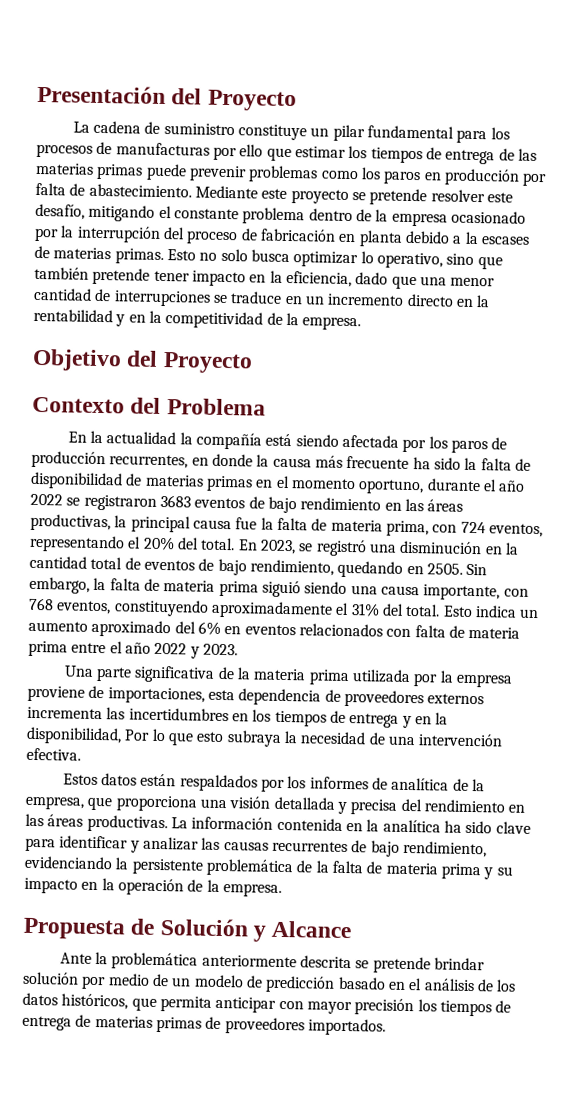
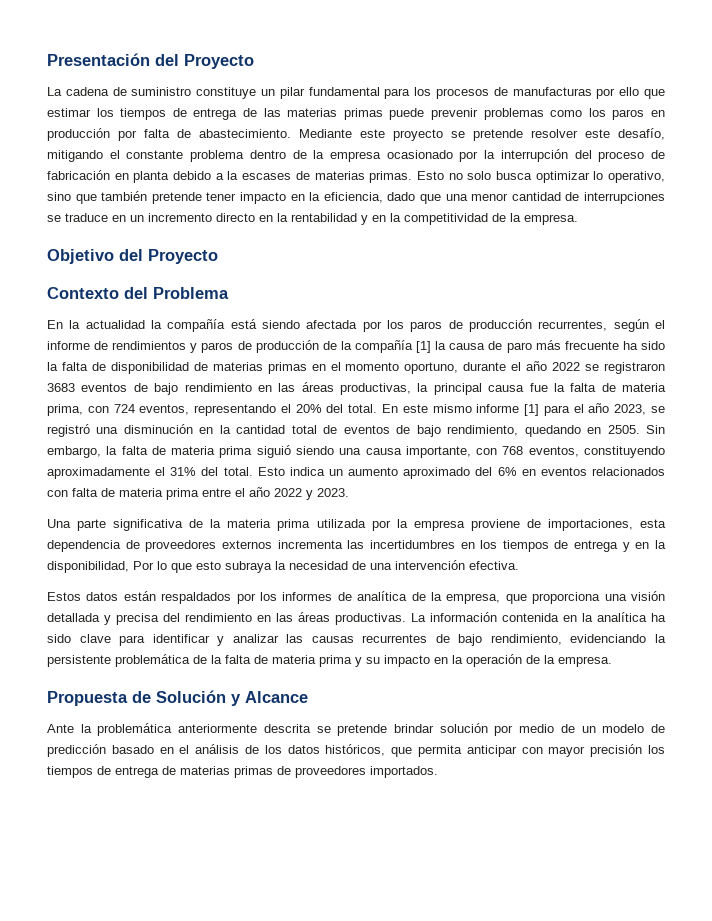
- En la actualidad la compañía está siendo afectada por los paros de producción recurrentes, en donde la causa más frecuente ha sido la falta de disponibilidad de materias primas en el momento oportuno, durante el año 2022 se registraron 3683 eventos de bajo rendimiento en las áreas productivas, la principal causa fue la falta de materia prima, con 724 eventos, representando el 20% del total.
+ En la actualidad la compañía está siendo afectada por los paros de producción recurrentes, según el informe de rendimientos y paros de producción de la compañía [1] la causa de paro más frecuente ha sido la falta de disponibilidad de materias primas en el momento oportuno, durante el año 2022 se registraron 3683 eventos de bajo rendimiento en las áreas productivas, la principal causa fue la falta de materia prima, con 724 eventos, representando el 20% del total.
- En 2023, se registró una disminución en la cantidad total de eventos de bajo rendimiento, quedando en 2505.
+ En este mismo informe [1] para el año 2023, se registró una disminución en la cantidad total de eventos de bajo rendimiento, quedando en 2505.

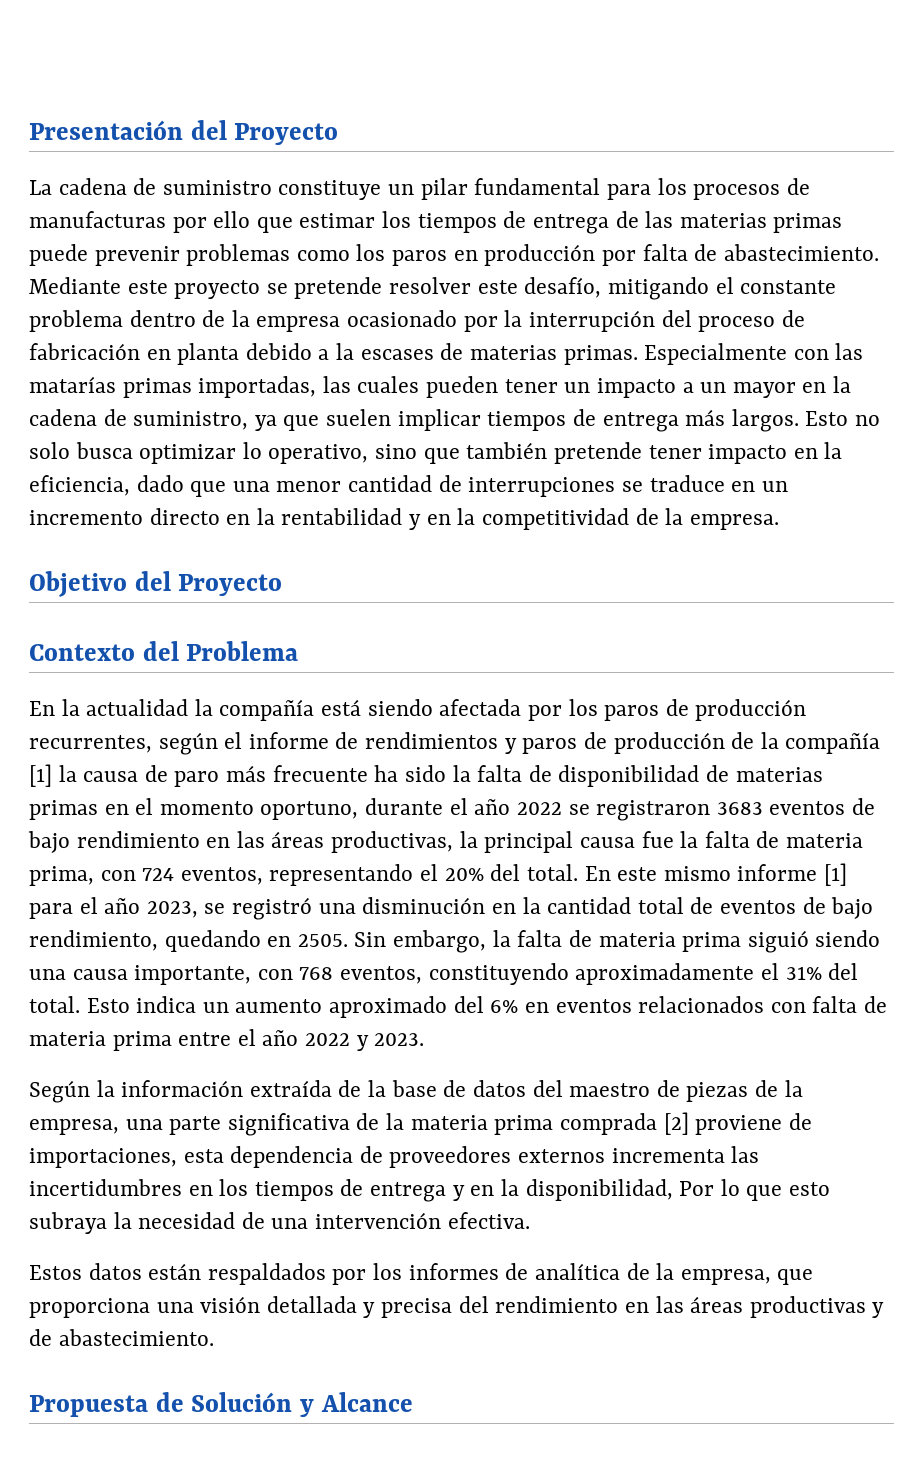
+ Especialmente con las matarías primas importadas, las cuales pueden tener un impacto a un mayor en la cadena de suministro, ya que suelen implicar tiempos de entrega más largos.
- Una parte significativa de la materia prima utilizada por la empresa proviene de importaciones, esta dependencia de proveedores externos incrementa las incertidumbres en los tiempos de entrega y en la disponibilidad, Por lo que esto subraya la necesidad de una intervención efectiva.
+ Según la información extraída de la base de datos del maestro de piezas de la empresa, una parte significativa de la materia prima comprada [2] proviene de importaciones, esta dependencia de proveedores externos incrementa las incertidumbres en los tiempos de entrega y en la disponibilidad, Por lo que esto subraya la necesidad de una intervención efectiva.
- Estos datos están respaldados por los informes de analítica de la empresa, que proporciona una visión detallada y precisa del rendimiento en las áreas productivas. La información contenida en la analítica ha sido clave para identificar y analizar las causas recurrentes de bajo rendimiento, evidenciando la persistente problemática de la falta de materia prima y su impacto en la operación de la empresa.
+ Estos datos están respaldados por los informes de analítica de la empresa, que proporciona una visión detallada y precisa del rendimiento en las áreas productivas y de abastecimiento.
- Ante la problemática anteriormente descrita se pretende brindar solución por medio de un modelo de predicción basado en el análisis de los datos históricos, que permita anticipar con mayor precisión los tiempos de entrega de materias primas de proveedores importados.

